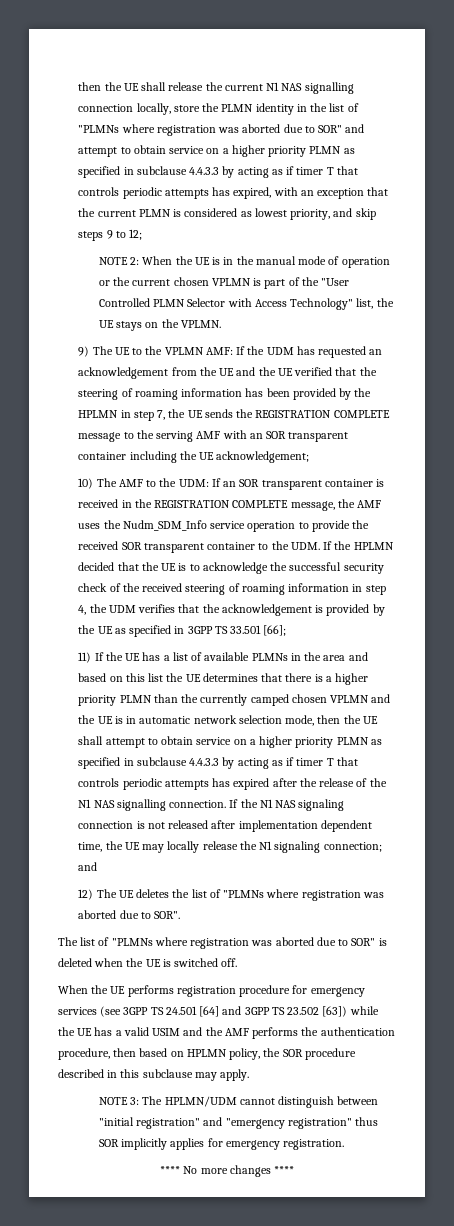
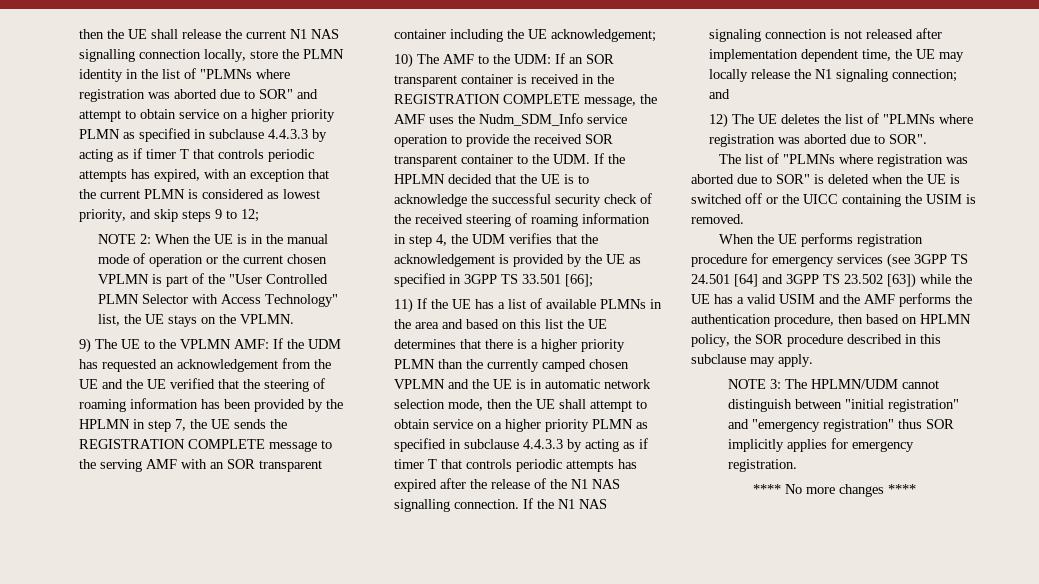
- The list of "PLMNs where registration was aborted due to SOR" is deleted when the UE is switched off.
+ The list of "PLMNs where registration was aborted due to SOR" is deleted when the UE is switched off or the UICC containing the USIM is removed.

